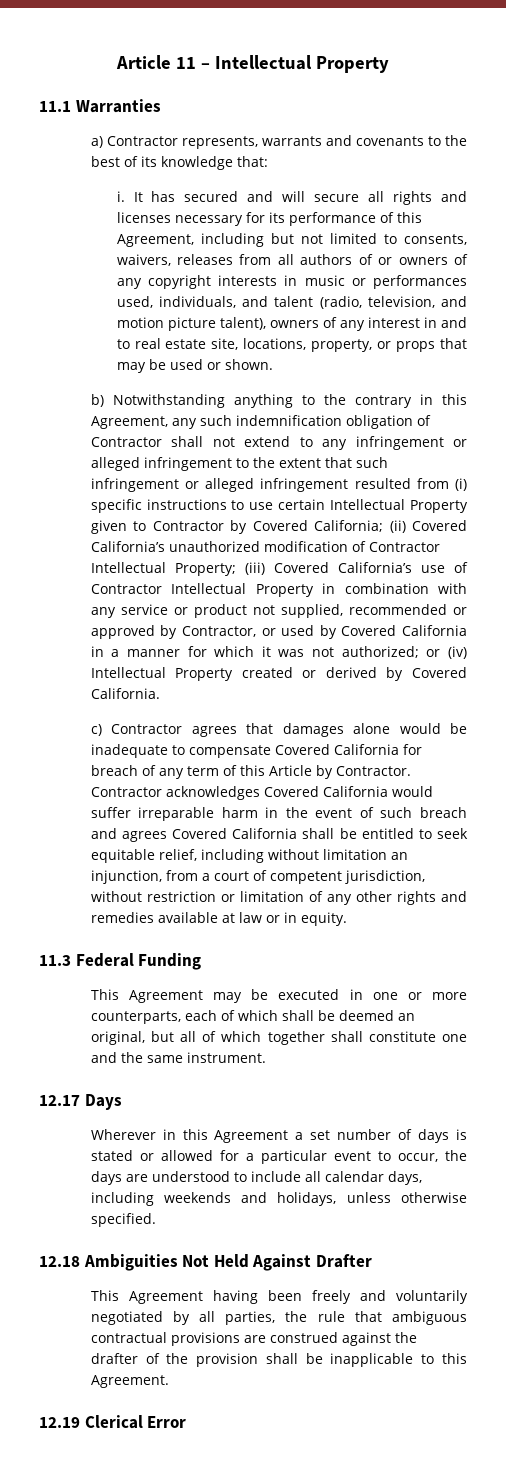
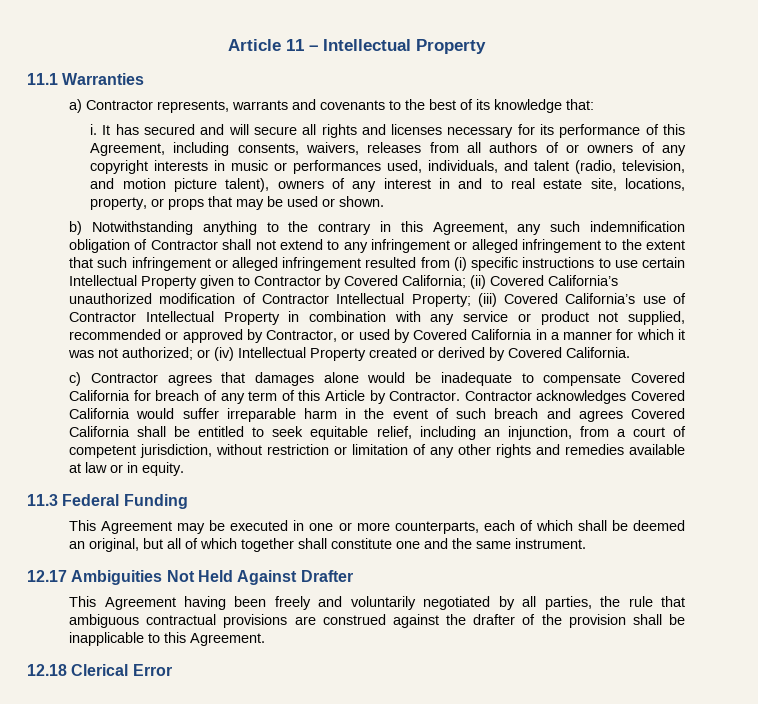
- It has secured and will secure all rights and licenses necessary for its performance of this Agreement, including but not limited to consents, waivers, releases from all authors of or owners of any copyright interests in music or performances used, individuals, and talent (radio, television, and motion picture talent), owners of any interest in and to real estate site, locations, property, or props that may be used or shown.
+ It has secured and will secure all rights and licenses necessary for its performance of this Agreement, including consents, waivers, releases from all authors of or owners of any copyright interests in music or performances used, individuals, and talent (radio, television, and motion picture talent), owners of any interest in and to real estate site, locations, property, or props that may be used or shown.
- Contractor acknowledges Covered California would suffer irreparable harm in the event of such breach and agrees Covered California shall be entitled to seek equitable relief, including without limitation an injunction, from a court of competent jurisdiction, without restriction or limitation of any other rights and remedies available at law or in equity.
+ Contractor acknowledges Covered California would suffer irreparable harm in the event of such breach and agrees Covered California shall be entitled to seek equitable relief, including an injunction, from a court of competent jurisdiction, without restriction or limitation of any other rights and remedies available at law or in equity.
- 12.17 Days
- Wherever in this Agreement a set number of days is stated or allowed for a particular event to occur, the days are understood to include all calendar days, including weekends and holidays, unless otherwise specified.
- 12.18 Ambiguities Not Held Against Drafter
+ 12.17 Ambiguities Not Held Against Drafter
- 12.19 Clerical Error
+ 12.18 Clerical Error

